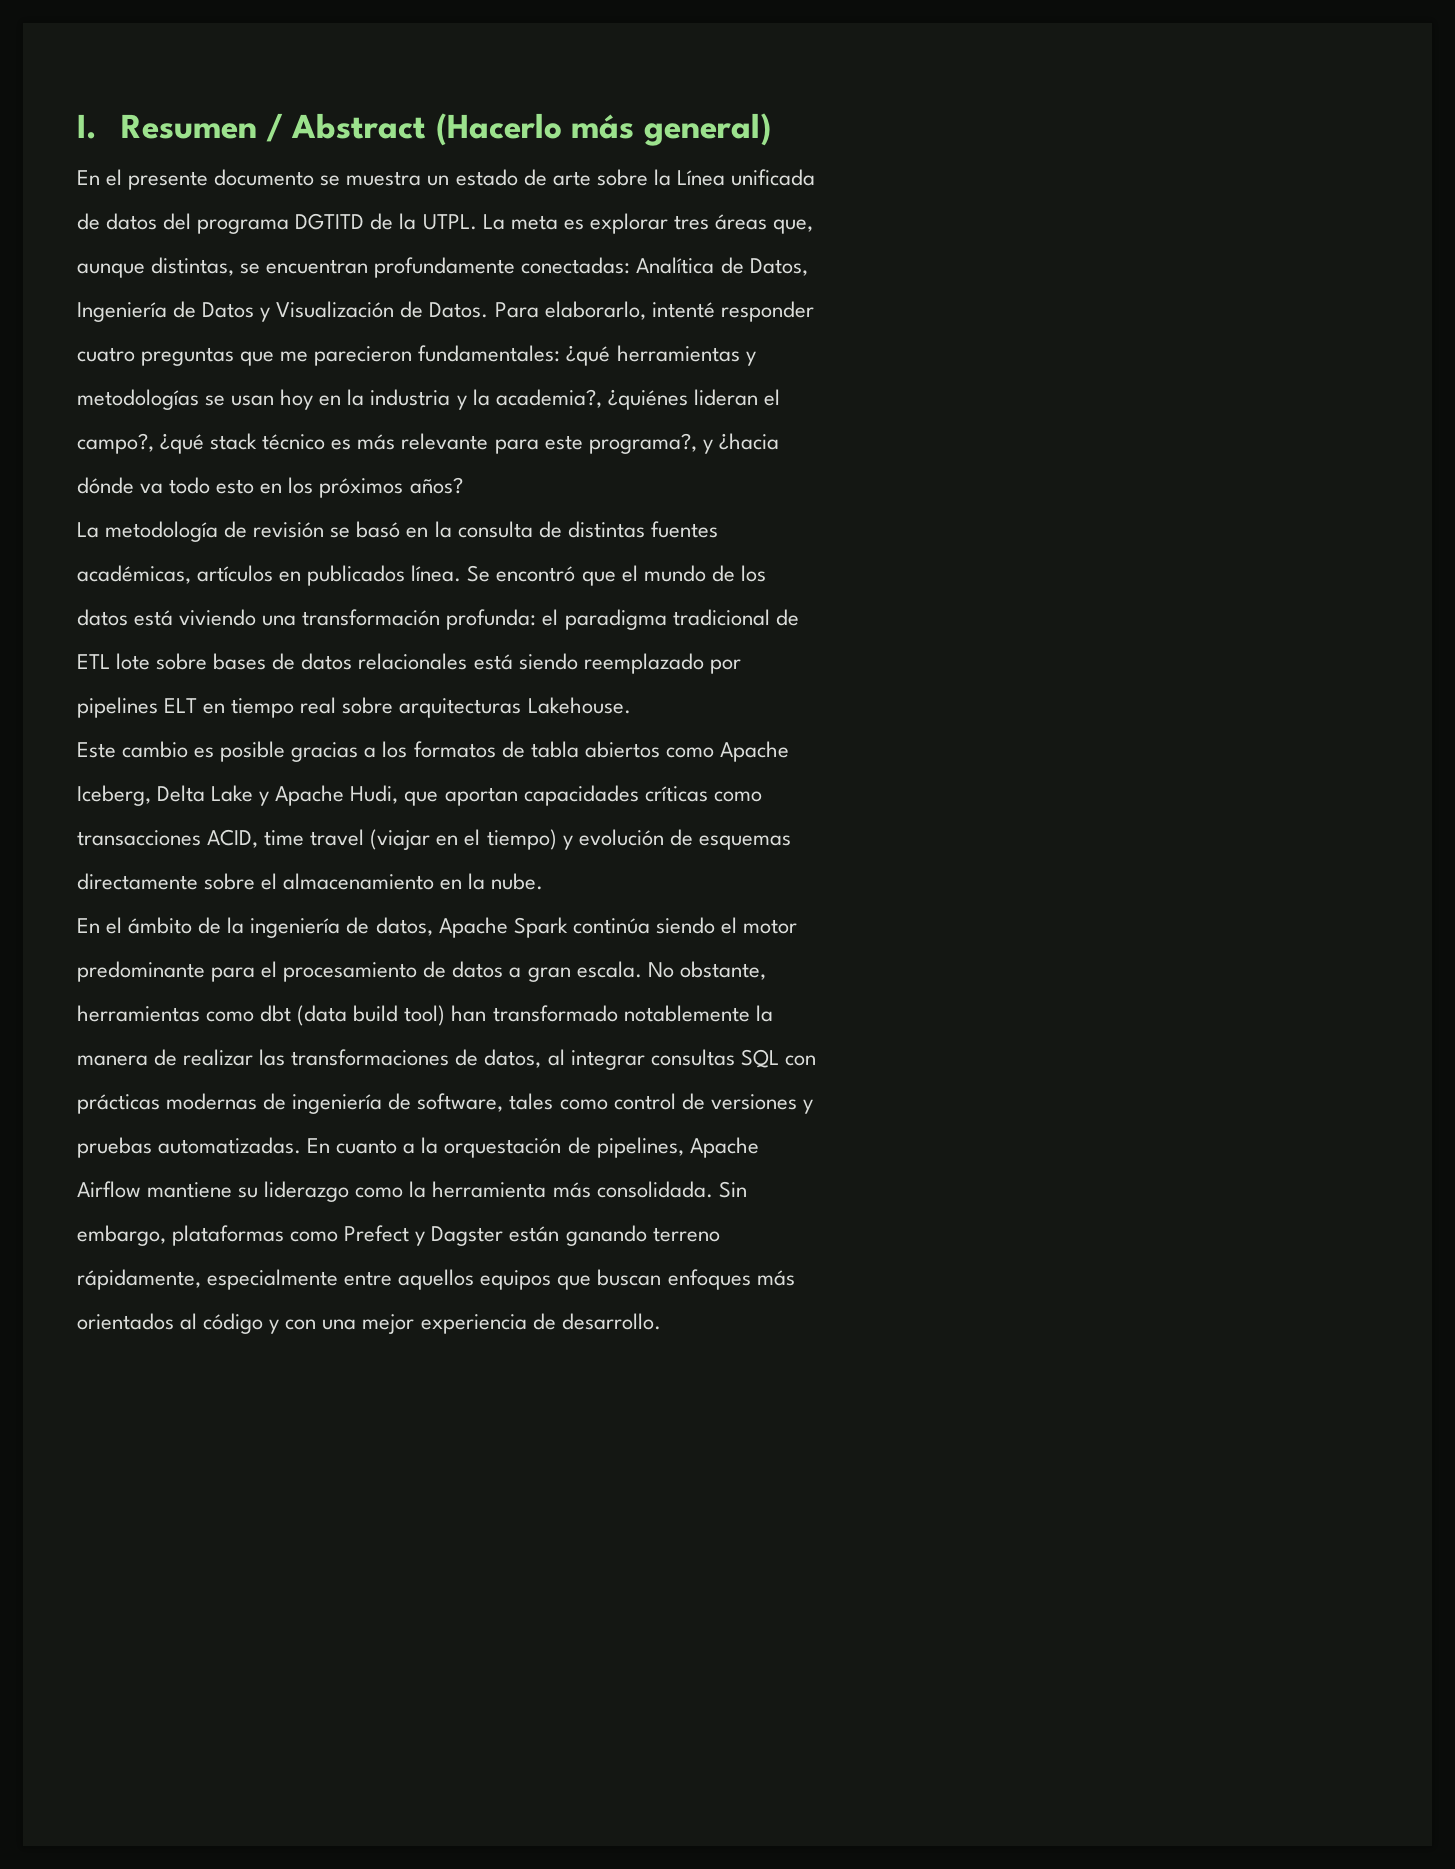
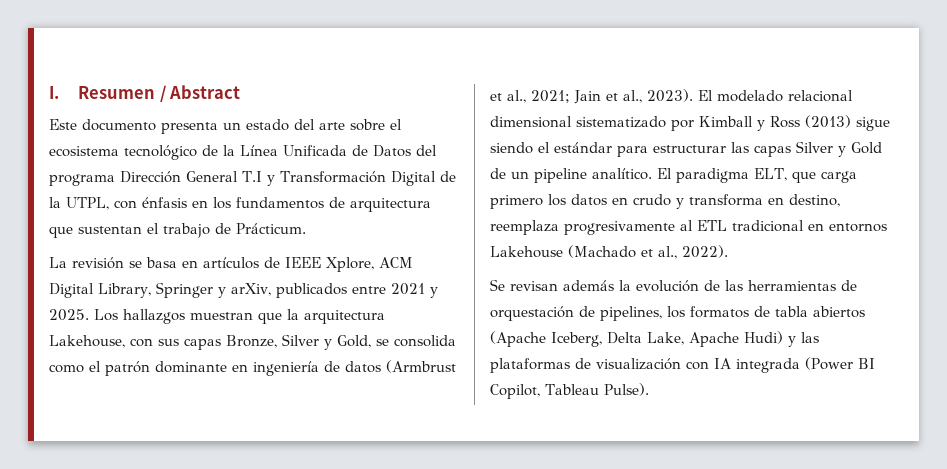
- I. Resumen / Abstract (Hacerlo más general)
- En el presente documento se muestra un estado de arte sobre la Línea unificada
- de datos del programa DGTITD de la UTPL. La meta es explorar tres áreas que,
- aunque distintas, se encuentran profundamente conectadas: Analítica de Datos,
- Ingeniería de Datos y Visualización de Datos. Para elaborarlo, intenté responder
- cuatro preguntas que me parecieron fundamentales: ¿qué herramientas y
- metodologías se usan hoy en la industria y la academia?, ¿quiénes lideran el
- campo?, ¿qué stack técnico es más relevante para este programa?, y ¿hacia
- dónde va todo esto en los próximos años?
- La metodología de revisión se basó en la consulta de distintas fuentes
- académicas, artículos en publicados línea. Se encontró que el mundo de los
- datos está viviendo una transformación profunda: el paradigma tradicional de
- ETL lote sobre bases de datos relacionales está siendo reemplazado por
- pipelines ELT en tiempo real sobre arquitecturas Lakehouse.
- Este cambio es posible gracias a los formatos de tabla abiertos como Apache
- Iceberg, Delta Lake y Apache Hudi, que aportan capacidades críticas como
- transacciones ACID, time travel (viajar en el tiempo) y evolución de esquemas
- directamente sobre el almacenamiento en la nube.
- En el ámbito de la ingeniería de datos, Apache Spark continúa siendo el motor
- predominante para el procesamiento de datos a gran escala. No obstante,
- herramientas como dbt (data build tool) han transformado notablemente la
- manera de realizar las transformaciones de datos, al integrar consultas SQL con
- prácticas modernas de ingeniería de software, tales como control de versiones y
- pruebas automatizadas. En cuanto a la orquestación de pipelines, Apache
- Airflow mantiene su liderazgo como la herramienta más consolidada. Sin
- embargo, plataformas como Prefect y Dagster están ganando terreno
- rápidamente, especialmente entre aquellos equipos que buscan enfoques más
- orientados al código y con una mejor experiencia de desarrollo.
+ I. Resumen / Abstract
+ Este documento presenta un estado del arte sobre el ecosistema tecnológico de la Línea Unificada de Datos del programa Dirección General T.I y Transformación Digital de la UTPL, con énfasis en los fundamentos de arquitectura que sustentan el trabajo de Prácticum.
+ La revisión se basa en artículos de IEEE Xplore, ACM Digital Library, Springer y arXiv, publicados entre 2021 y 2025. Los hallazgos muestran que la arquitectura Lakehouse, con sus capas Bronze, Silver y Gold, se consolida como el patrón dominante en ingeniería de datos (Armbrust et al., 2021; Jain et al., 2023). El modelado relacional dimensional sistematizado por Kimball y Ross (2013) sigue siendo el estándar para estructurar las capas Silver y Gold de un pipeline analítico. El paradigma ELT, que carga primero los datos en crudo y transforma en destino, reemplaza progresivamente al ETL tradicional en entornos Lakehouse (Machado et al., 2022).
+ Se revisan además la evolución de las herramientas de orquestación de pipelines, los formatos de tabla abiertos (Apache Iceberg, Delta Lake, Apache Hudi) y las plataformas de visualización con IA integrada (Power BI Copilot, Tableau Pulse).

